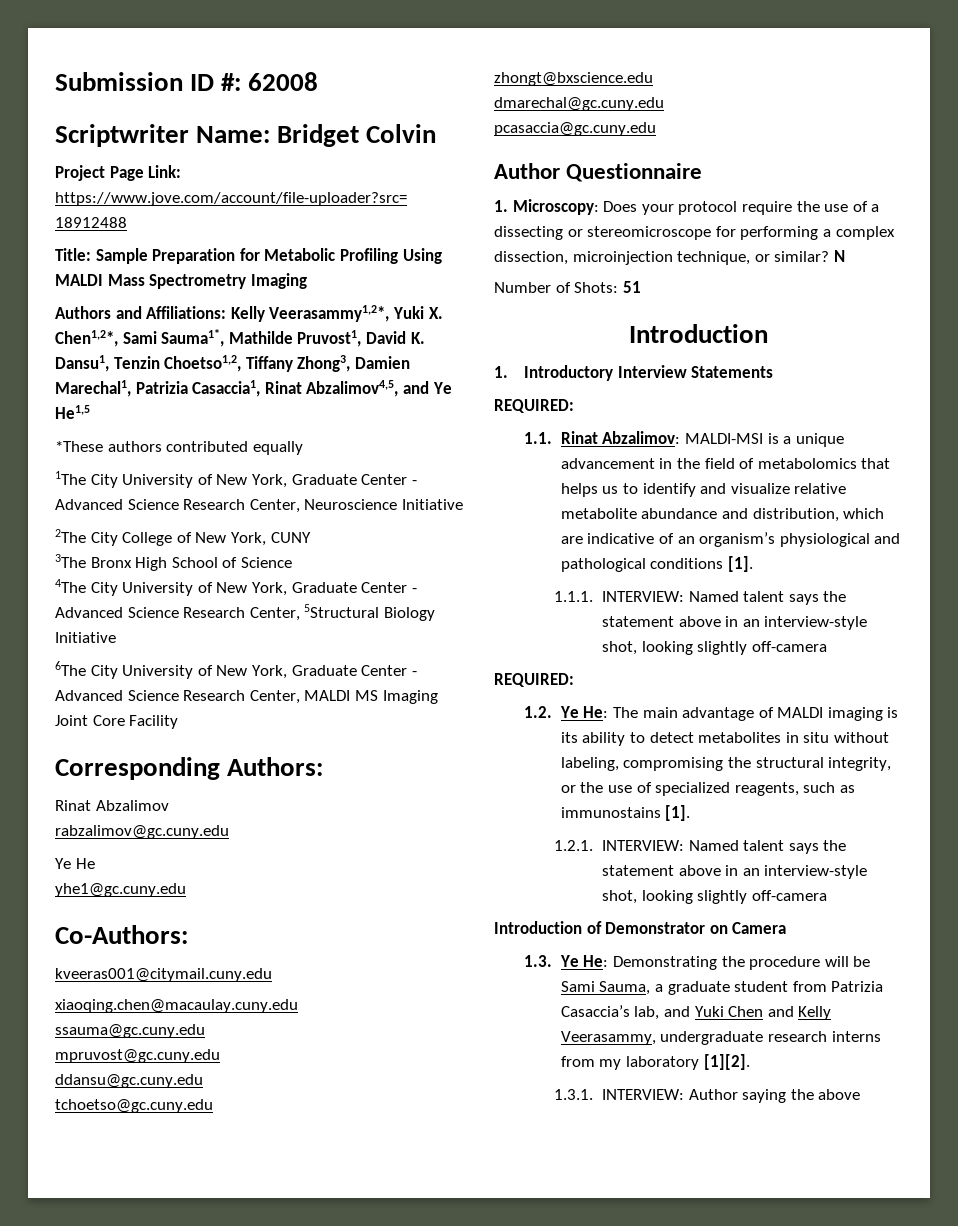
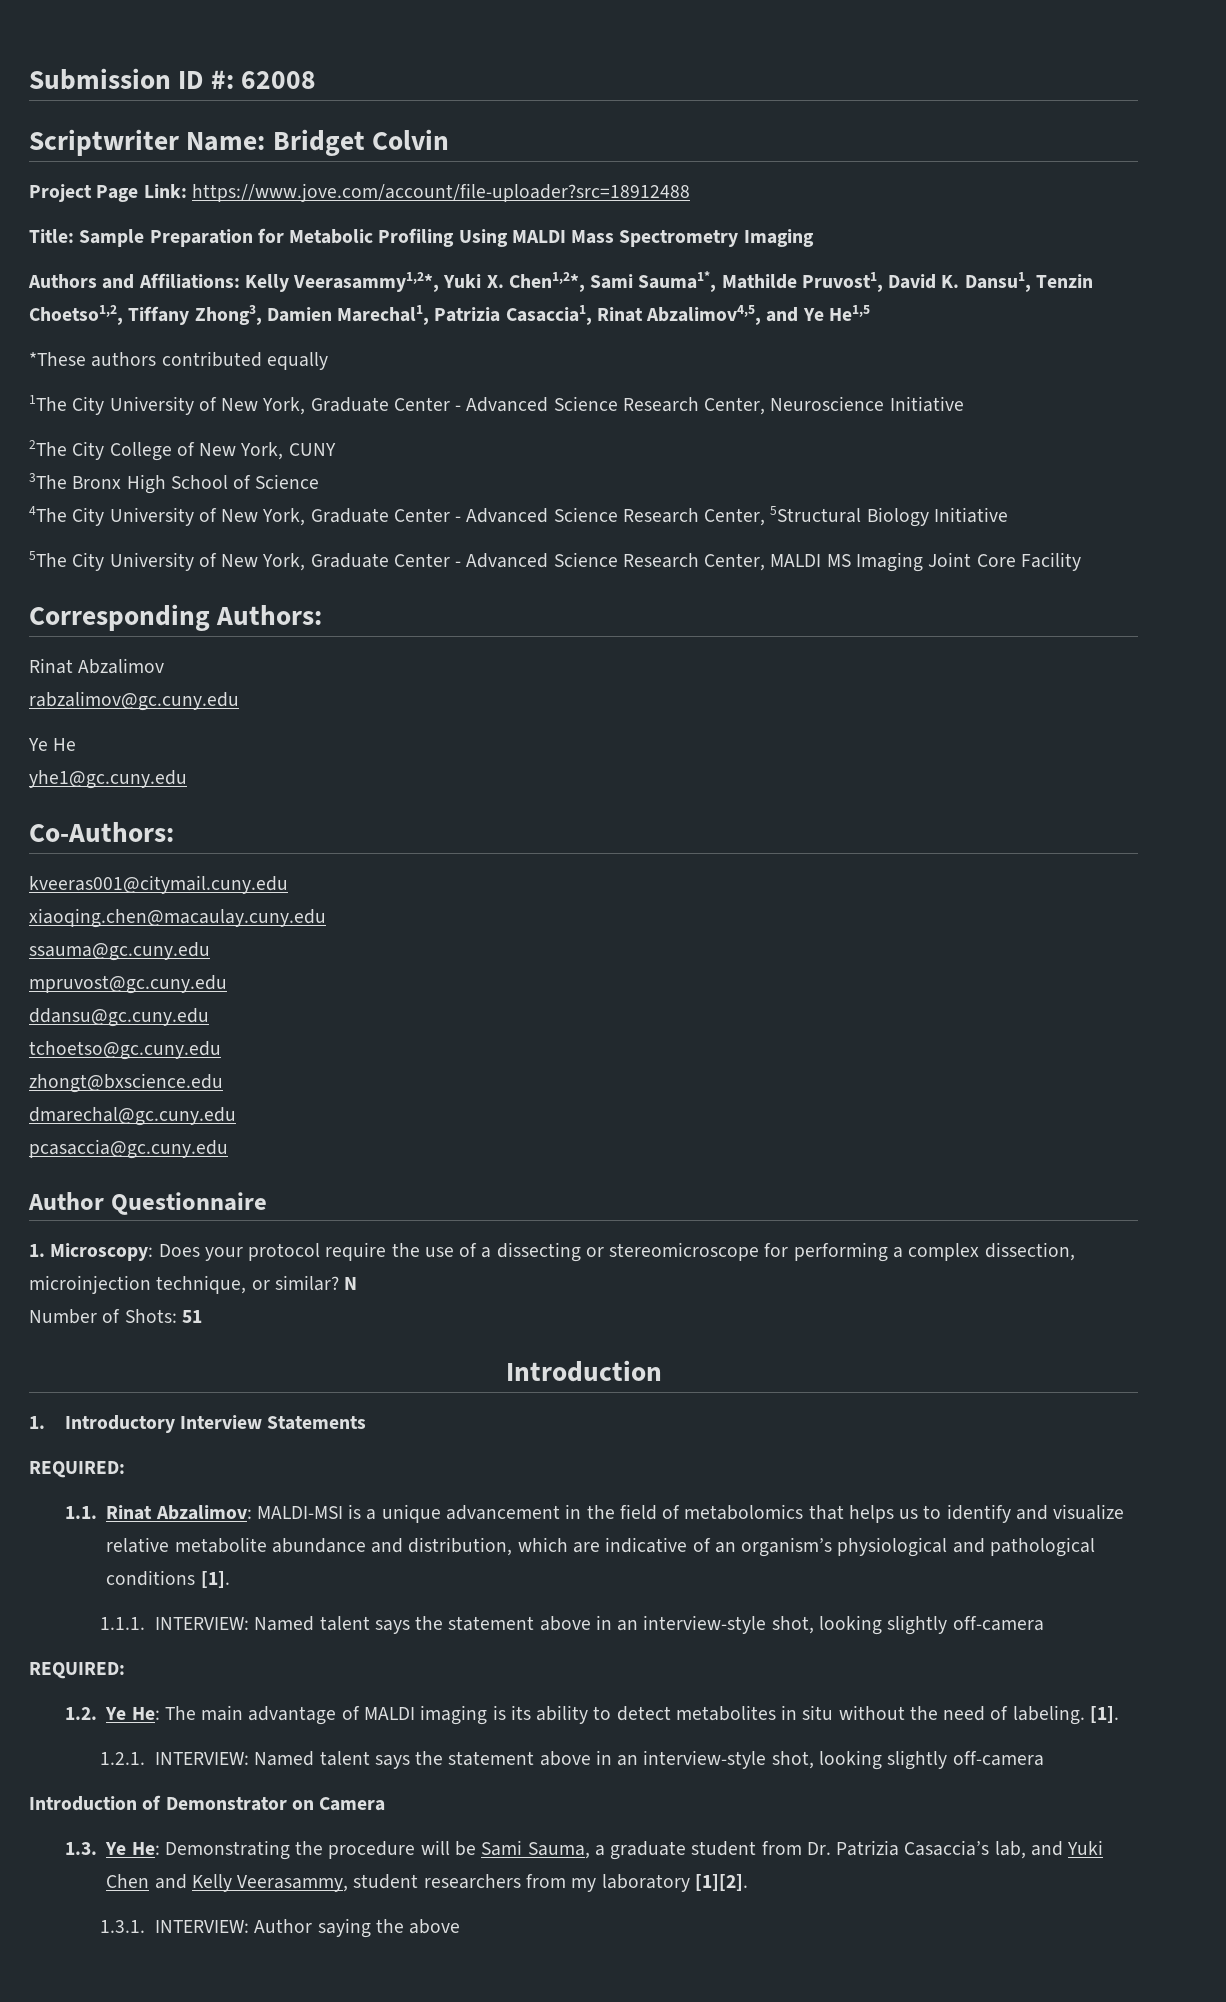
- 6The City University of New York, Graduate Center - Advanced Science Research Center, MALDI MS Imaging Joint Core Facility
+ 5The City University of New York, Graduate Center - Advanced Science Research Center, MALDI MS Imaging Joint Core Facility
- 1.2. Ye He: The main advantage of MALDI imaging is its ability to detect metabolites in situ without labeling, compromising the structural integrity, or the use of specialized reagents, such as immunostains [1].
+ 1.2. Ye He: The main advantage of MALDI imaging is its ability to detect metabolites in situ without the need of labeling. [1].
- 1.3. Ye He: Demonstrating the procedure will be Sami Sauma, a graduate student from Patrizia Casaccia’s lab, and Yuki Chen and Kelly Veerasammy, undergraduate research interns from my laboratory [1][2].
+ 1.3. Ye He: Demonstrating the procedure will be Sami Sauma, a graduate student from Dr. Patrizia Casaccia’s lab, and Yuki Chen and Kelly Veerasammy, student researchers from my laboratory [1][2].

